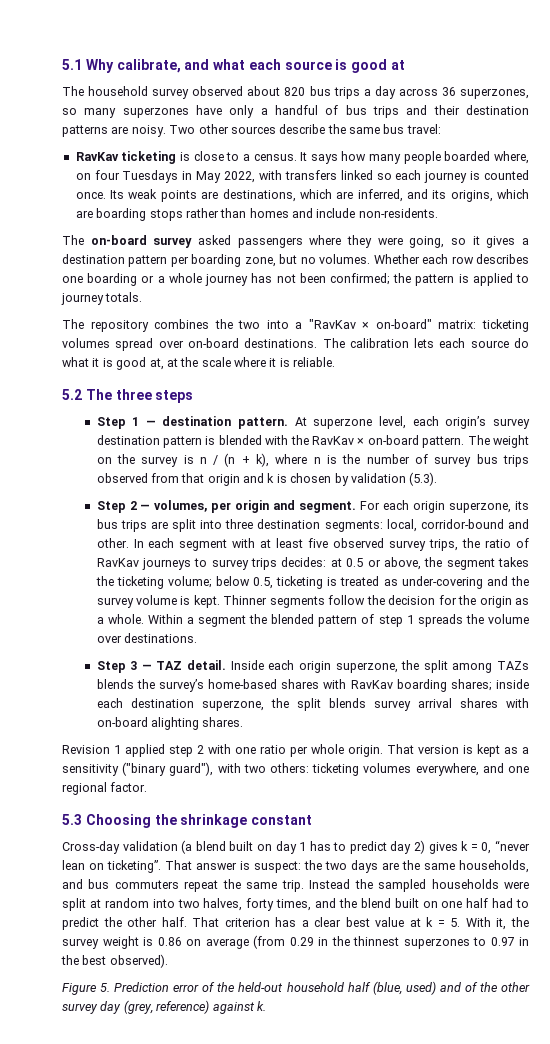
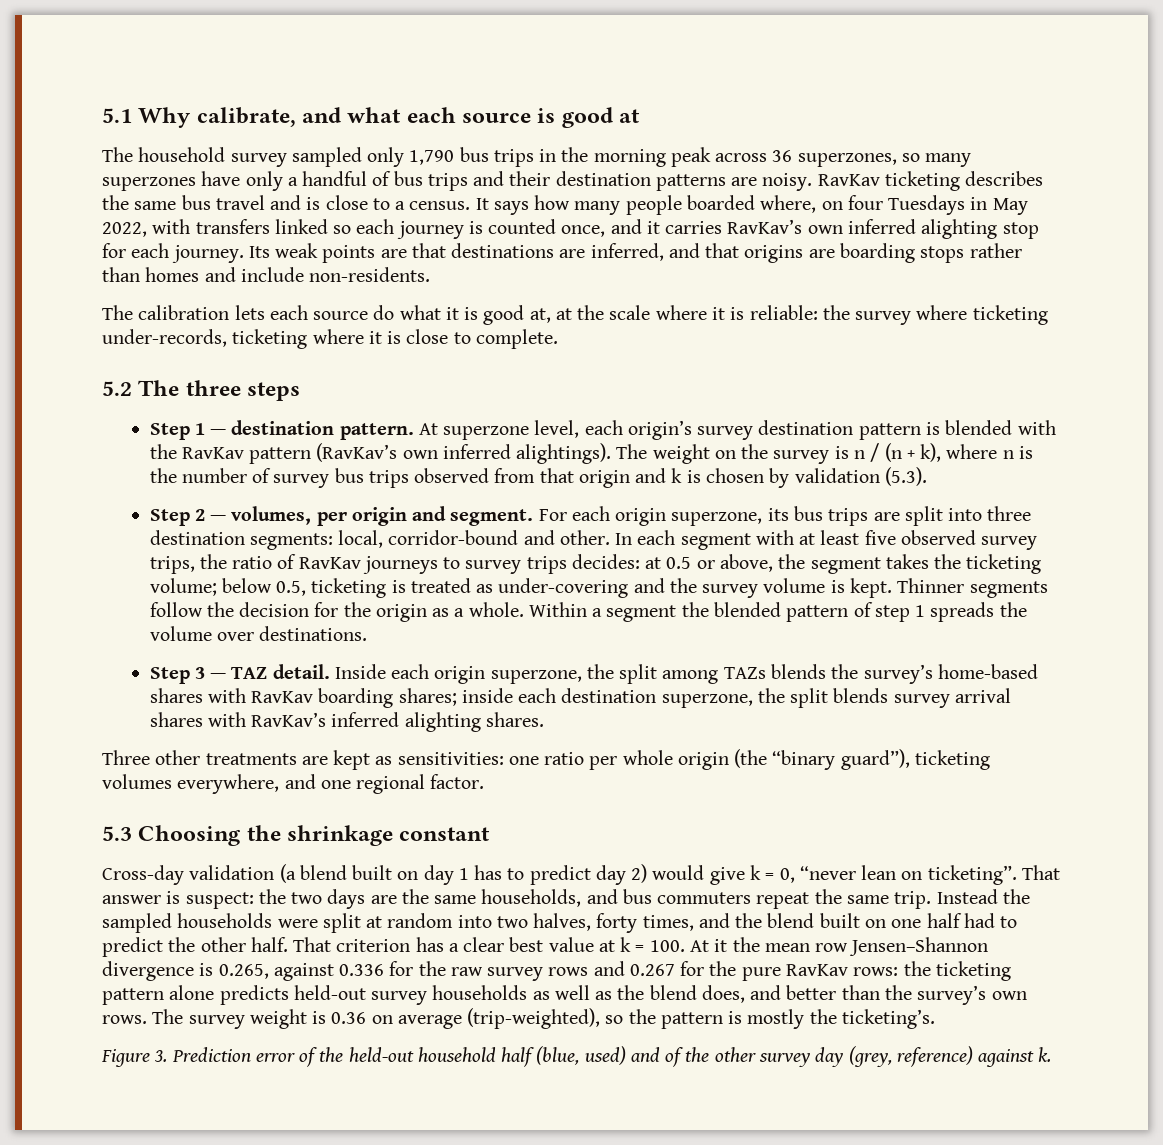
- The household survey observed about 820 bus trips a day across 36 superzones, so many superzones have only a handful of bus trips and their destination patterns are noisy.
+ The household survey sampled only 1,790 bus trips in the morning peak across 36 superzones, so many superzones have only a handful of bus trips and their destination patterns are noisy.
- Two other sources describe the same bus travel:
- RavKav ticketing is close to a census.
+ RavKav ticketing describes the same bus travel and is close to a census.
- It says how many people boarded where, on four Tuesdays in May 2022, with transfers linked so each journey is counted once.
+ It says how many people boarded where, on four Tuesdays in May 2022, with transfers linked so each journey is counted once, and it carries RavKav’s own inferred alighting stop for each journey.
- Its weak points are destinations, which are inferred, and its origins, which are boarding stops rather than homes and include non-residents.
+ Its weak points are that destinations are inferred, and that origins are boarding stops rather than homes and include non-residents.
- The on-board survey asked passengers where they were going, so it gives a destination pattern per boarding zone, but no volumes. Whether each row describes one boarding or a whole journey has not been confirmed; the pattern is applied to journey totals.
- The repository combines the two into a "RavKav × on-board" matrix: ticketing volumes spread over on-board destinations. The calibration lets each source do what it is good at, at the scale where it is reliable.
+ The calibration lets each source do what it is good at, at the scale where it is reliable: the survey where ticketing under-records, ticketing where it is close to complete.
- At superzone level, each origin’s survey destination pattern is blended with the RavKav × on-board pattern.
+ At superzone level, each origin’s survey destination pattern is blended with the RavKav pattern (RavKav’s own inferred alightings).
- Inside each origin superzone, the split among TAZs blends the survey’s home-based shares with RavKav boarding shares; inside each destination superzone, the split blends survey arrival shares with on-board alighting shares.
+ Inside each origin superzone, the split among TAZs blends the survey’s home-based shares with RavKav boarding shares; inside each destination superzone, the split blends survey arrival shares with RavKav’s inferred alighting shares.
- Revision 1 applied step 2 with one ratio per whole origin. That version is kept as a sensitivity ("binary guard"), with two others: ticketing volumes everywhere, and one regional factor.
+ Three other treatments are kept as sensitivities: one ratio per whole origin (the “binary guard”), ticketing volumes everywhere, and one regional factor.
- Cross-day validation (a blend built on day 1 has to predict day 2) gives k = 0, “never lean on ticketing”.
+ Cross-day validation (a blend built on day 1 has to predict day 2) would give k = 0, “never lean on ticketing”.
- That criterion has a clear best value at k = 5. With it, the survey weight is 0.86 on average (from 0.29 in the thinnest superzones to 0.97 in the best observed).
+ That criterion has a clear best value at k = 100. At it the mean row Jensen–Shannon divergence is 0.265, against 0.336 for the raw survey rows and 0.267 for the pure RavKav rows: the ticketing pattern alone predicts held-out survey households as well as the blend does, and better than the survey’s own rows. The survey weight is 0.36 on average (trip-weighted), so the pattern is mostly the ticketing’s.
- Figure 5. Prediction error of the held-out household half (blue, used) and of the other survey day (grey, reference) against k.
+ Figure 3. Prediction error of the held-out household half (blue, used) and of the other survey day (grey, reference) against k.

